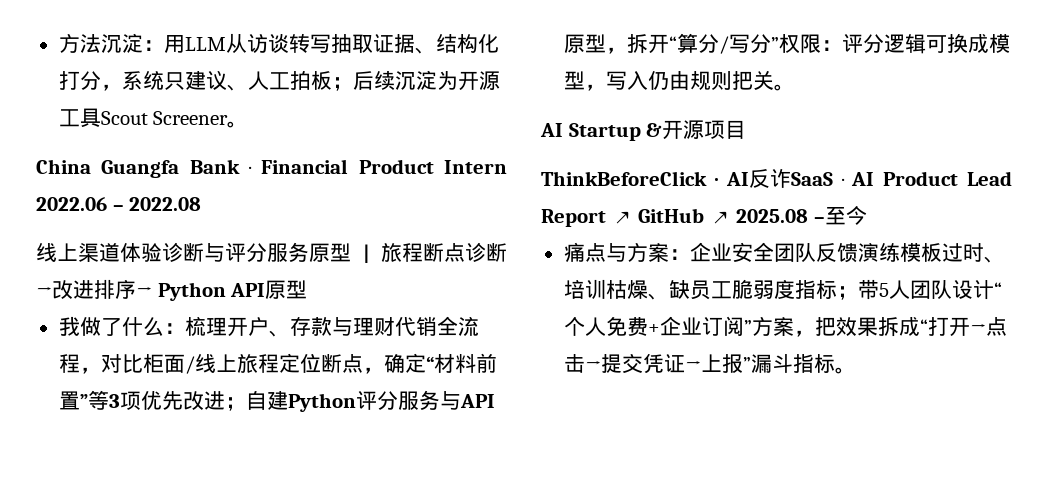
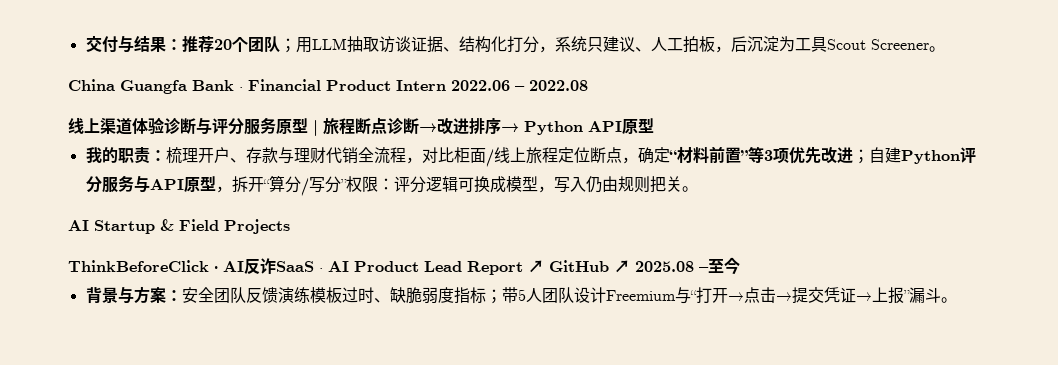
- 方法沉淀：用LLM从访谈转写抽取证据、结构化打分，系统只建议、人工拍板；后续沉淀为开源工具Scout Screener。
+ 交付与结果：推荐20个团队；用LLM抽取访谈证据、结构化打分，系统只建议、人工拍板，后沉淀为工具Scout Screener。
- 我做了什么：梳理开户、存款与理财代销全流程，对比柜面/线上旅程定位断点，确定“材料前置”等3项优先改进；自建Python评分服务与API原型，拆开“算分/写分”权限：评分逻辑可换成模型，写入仍由规则把关。
+ 我的职责：梳理开户、存款与理财代销全流程，对比柜面/线上旅程定位断点，确定“材料前置”等3项优先改进；自建Python评分服务与API原型，拆开“算分/写分”权限：评分逻辑可换成模型，写入仍由规则把关。
- AI Startup &开源项目
+ AI Startup & Field Projects
- 痛点与方案：企业安全团队反馈演练模板过时、培训枯燥、缺员工脆弱度指标；带5人团队设计“个人免费+企业订阅”方案，把效果拆成“打开→点击→提交凭证→上报”漏斗指标。
+ 背景与方案：安全团队反馈演练模板过时、缺脆弱度指标；带5人团队设计Freemium与“打开→点击→提交凭证→上报”漏斗。

